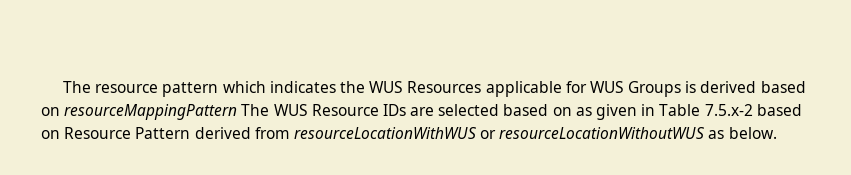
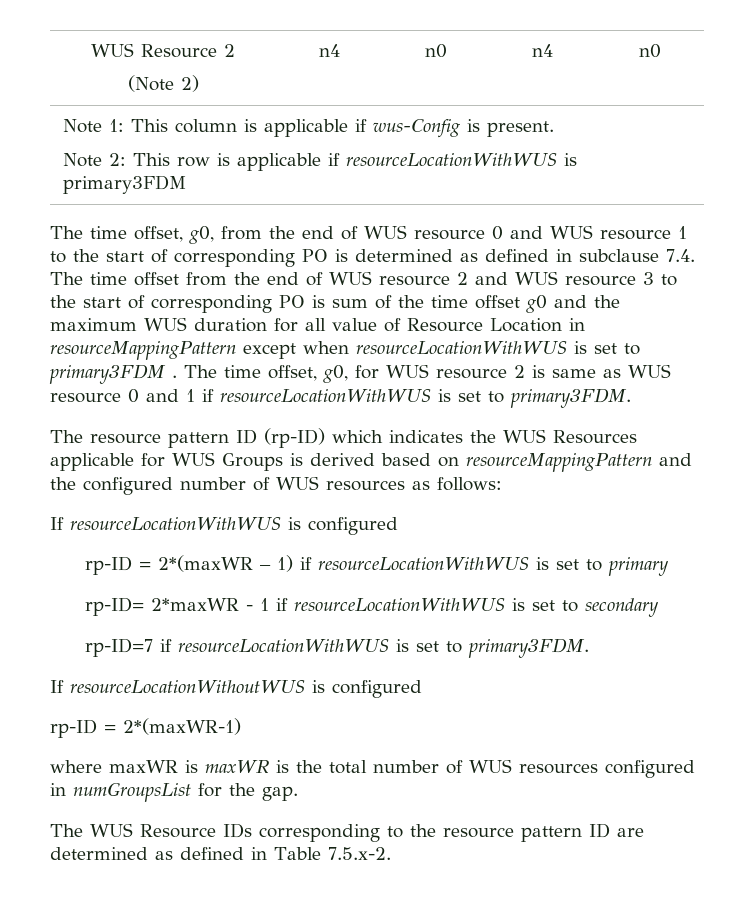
+ WUS Resource 2
+ (Note 2) | n4 | n0 | n4 | n0
+ Note 1: This column is applicable if wus-Config is present.
+ Note 2: This row is applicable if resourceLocationWithWUS is primary3FDM
+ The time offset, g0, from the end of WUS resource 0 and WUS resource 1 to the start of corresponding PO is determined as defined in subclause 7.4. The time offset from the end of WUS resource 2 and WUS resource 3 to the start of corresponding PO is sum of the time offset g0 and the maximum WUS duration for all value of Resource Location in resourceMappingPattern except when resourceLocationWithWUS is set to primary3FDM . The time offset, g0, for WUS resource 2 is same as WUS resource 0 and 1 if resourceLocationWithWUS is set to primary3FDM.
- The resource pattern which indicates the WUS Resources applicable for WUS Groups is derived based on resourceMappingPattern The WUS Resource IDs are selected based on as given in Table 7.5.x-2 based on Resource Pattern derived from resourceLocationWithWUS or resourceLocationWithoutWUS as below.
+ The resource pattern ID (rp-ID) which indicates the WUS Resources applicable for WUS Groups is derived based on resourceMappingPattern and the configured number of WUS resources as follows:
+ If resourceLocationWithWUS is configured
+ rp-ID = 2*(maxWR – 1) if resourceLocationWithWUS is set to primary
+ rp-ID= 2*maxWR - 1 if resourceLocationWithWUS is set to secondary
+ rp-ID=7 if resourceLocationWithWUS is set to primary3FDM.
+ If resourceLocationWithoutWUS is configured
+ rp-ID = 2*(maxWR-1)
+ where maxWR is maxWR is the total number of WUS resources configured in numGroupsList for the gap.
+ The WUS Resource IDs corresponding to the resource pattern ID are determined as defined in Table 7.5.x-2.

